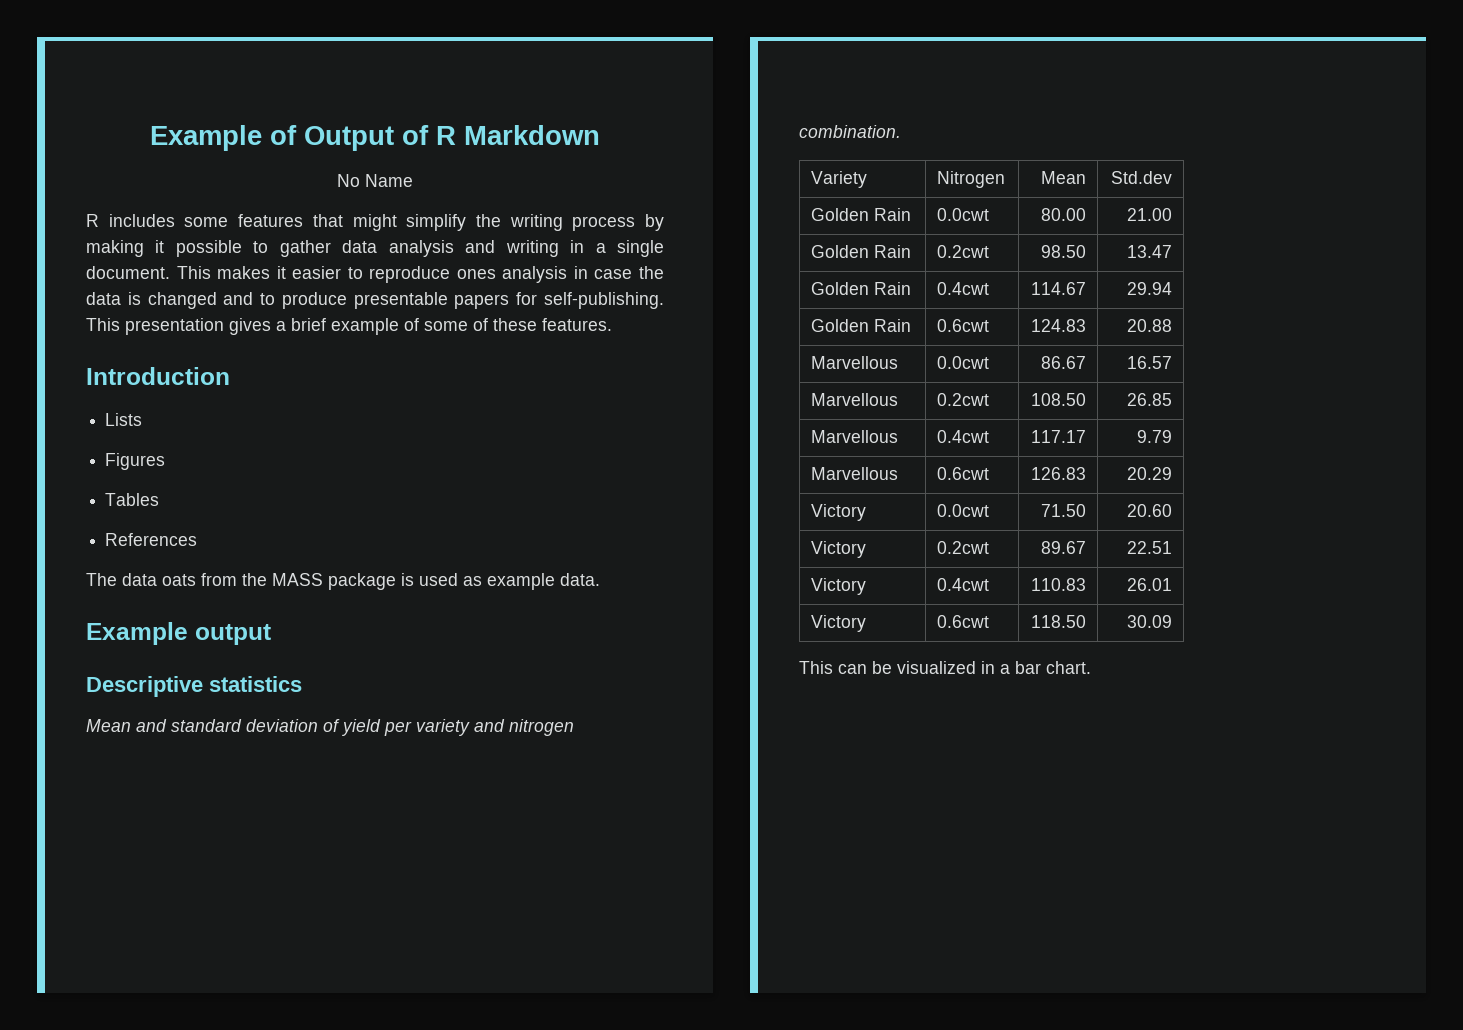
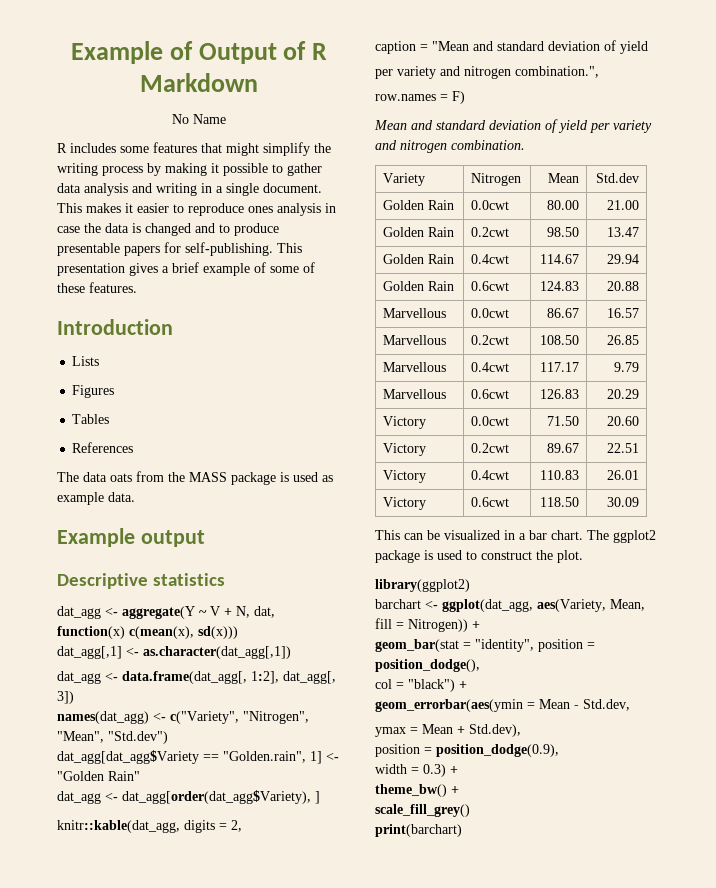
+ dat_agg <- aggregate(Y ~ V + N, dat, function(x) c(mean(x), sd(x)))
+ dat_agg[,1] <- as.character(dat_agg[,1])
+ dat_agg <- data.frame(dat_agg[, 1:2], dat_agg[, 3])
+ names(dat_agg) <- c("Variety", "Nitrogen", "Mean", "Std.dev")
+ dat_agg[dat_agg$Variety == "Golden.rain", 1] <- "Golden Rain"
+ dat_agg <- dat_agg[order(dat_agg$Variety), ]
+ knitr::kable(dat_agg, digits = 2,
+ caption = "Mean and standard deviation of yield
+ per variety and nitrogen combination.",
+ row.names = F)
+ The ggplot2 package is used to construct the plot.
+ library(ggplot2)
+ barchart <- ggplot(dat_agg, aes(Variety, Mean, fill = Nitrogen)) +
+ geom_bar(stat = "identity", position = position_dodge(),
+ col = "black") +
+ geom_errorbar(aes(ymin = Mean - Std.dev,
+ ymax = Mean + Std.dev),
+ position = position_dodge(0.9),
+ width = 0.3) +
+ theme_bw() +
+ scale_fill_grey()
+ print(barchart)

